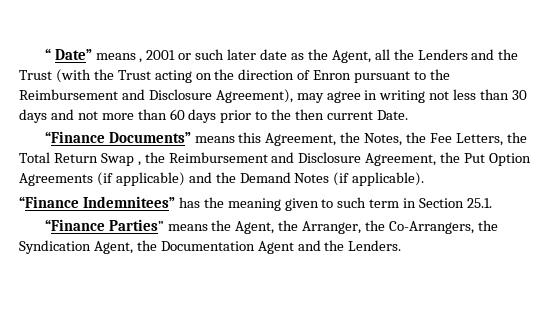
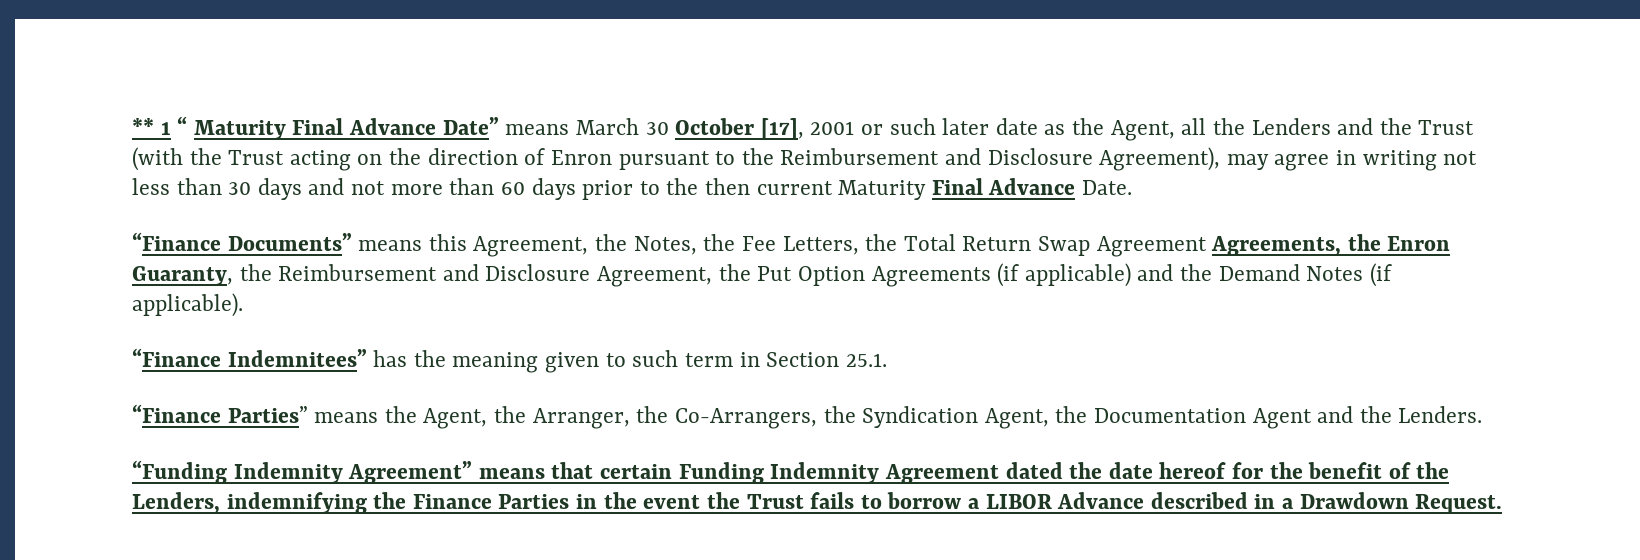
- “ Date” means , 2001 or such later date as the Agent, all the Lenders and the Trust (with the Trust acting on the direction of Enron pursuant to the Reimbursement and Disclosure Agreement), may agree in writing not less than 30 days and not more than 60 days prior to the then current Date.
+ ** 1 “ Maturity Final Advance Date” means March 30 October [17], 2001 or such later date as the Agent, all the Lenders and the Trust (with the Trust acting on the direction of Enron pursuant to the Reimbursement and Disclosure Agreement), may agree in writing not less than 30 days and not more than 60 days prior to the then current Maturity Final Advance Date.
- “Finance Documents” means this Agreement, the Notes, the Fee Letters, the Total Return Swap , the Reimbursement and Disclosure Agreement, the Put Option Agreements (if applicable) and the Demand Notes (if applicable).
+ “Finance Documents” means this Agreement, the Notes, the Fee Letters, the Total Return Swap Agreement Agreements, the Enron Guaranty, the Reimbursement and Disclosure Agreement, the Put Option Agreements (if applicable) and the Demand Notes (if applicable).
+ “Funding Indemnity Agreement” means that certain Funding Indemnity Agreement dated the date hereof for the benefit of the Lenders, indemnifying the Finance Parties in the event the Trust fails to borrow a LIBOR Advance described in a Drawdown Request.

